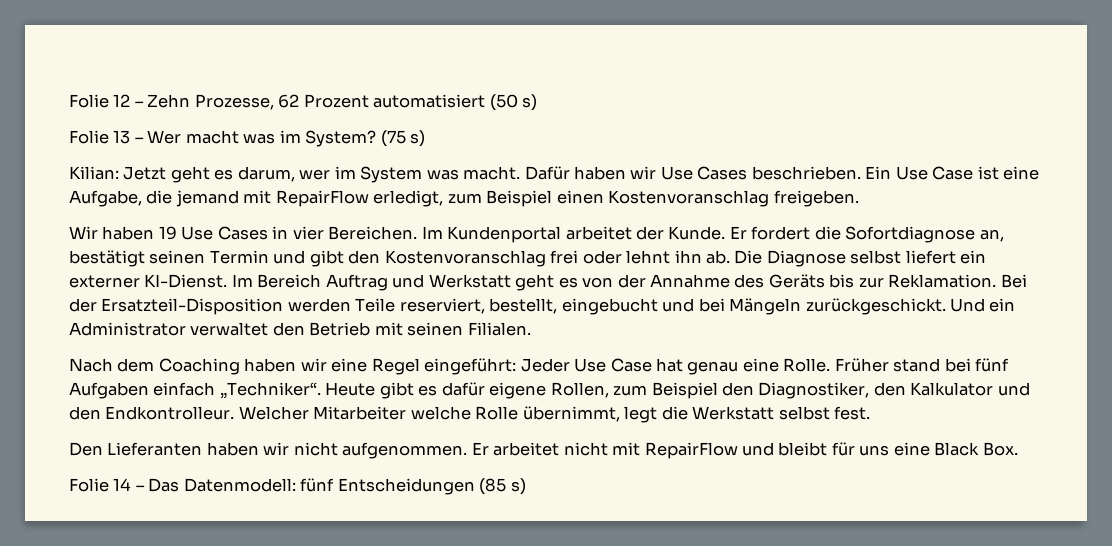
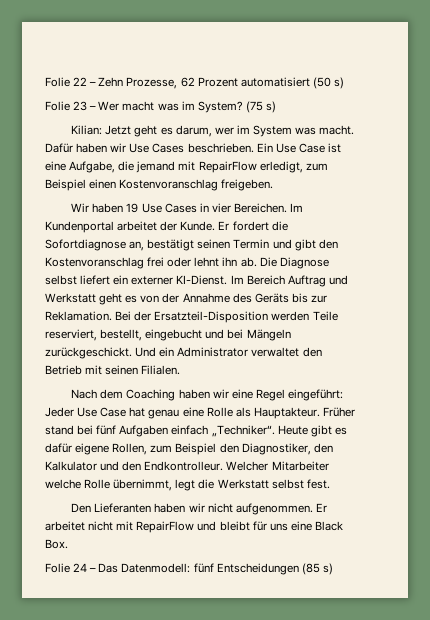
- Folie 12 – Zehn Prozesse, 62 Prozent automatisiert (50 s)
+ Folie 22 – Zehn Prozesse, 62 Prozent automatisiert (50 s)
- Folie 13 – Wer macht was im System?
+ Folie 23 – Wer macht was im System?
- Nach dem Coaching haben wir eine Regel eingeführt: Jeder Use Case hat genau eine Rolle.
+ Nach dem Coaching haben wir eine Regel eingeführt: Jeder Use Case hat genau eine Rolle als Hauptakteur.
- Folie 14 – Das Datenmodell: fünf Entscheidungen (85 s)
+ Folie 24 – Das Datenmodell: fünf Entscheidungen (85 s)

